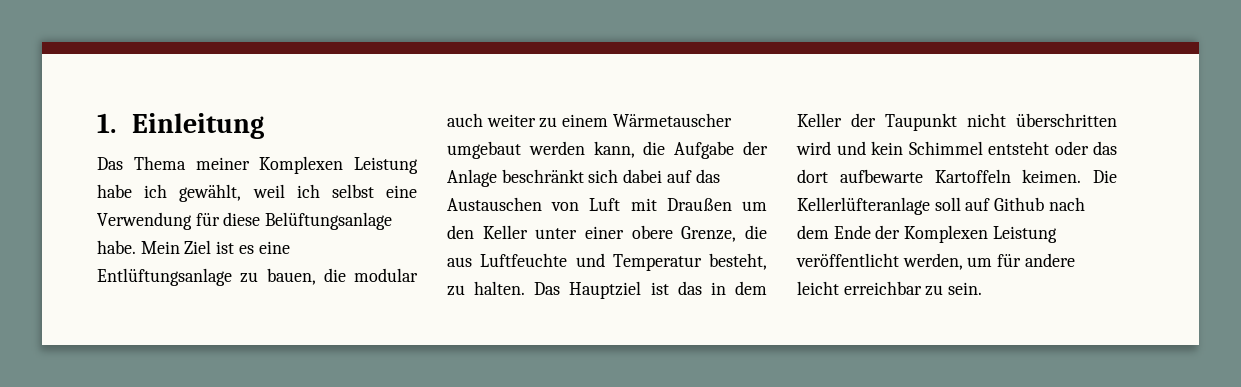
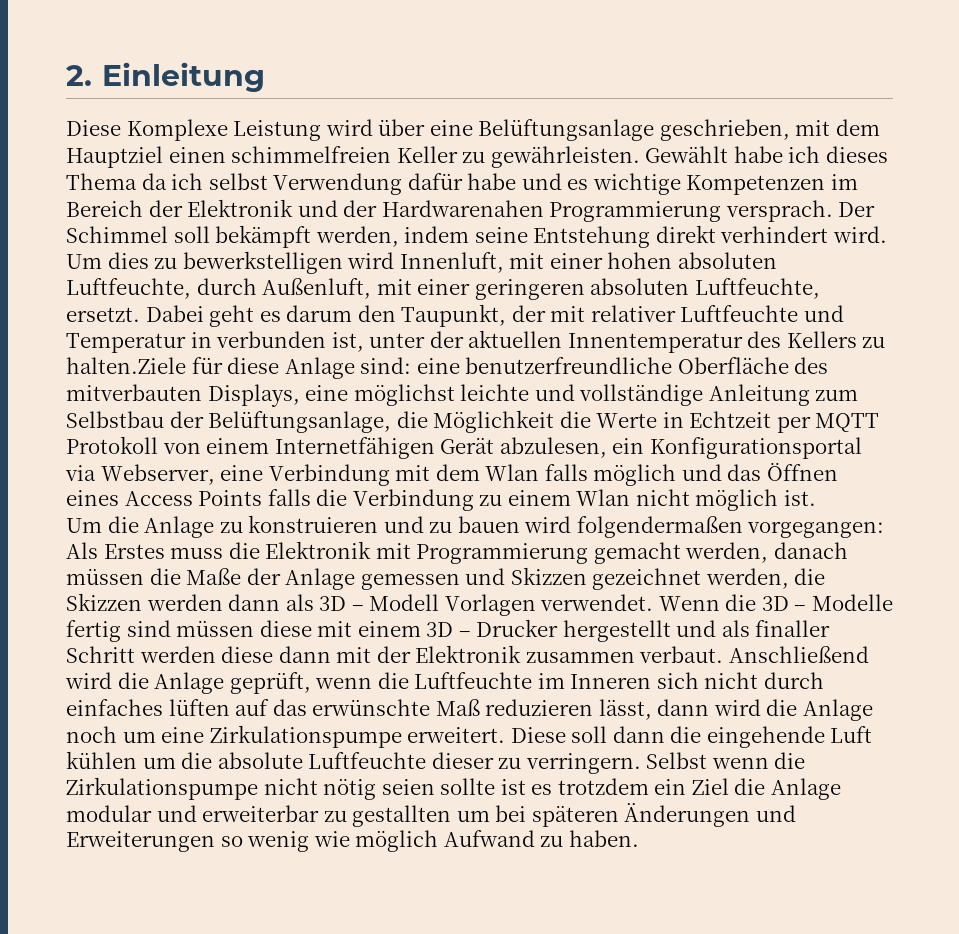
- 1. Einleitung
+ 2. Einleitung
- Das Thema meiner Komplexen Leistung habe ich gewählt, weil ich selbst eine Verwendung für diese Belüftungsanlage habe. Mein Ziel ist es eine Entlüftungsanlage zu bauen, die modular auch weiter zu einem Wärmetauscher umgebaut werden kann, die Aufgabe der Anlage beschränkt sich dabei auf das Austauschen von Luft mit Draußen um den Keller unter einer obere Grenze, die aus Luftfeuchte und Temperatur besteht, zu halten. Das Hauptziel ist das in dem Keller der Taupunkt nicht überschritten wird und kein Schimmel entsteht oder das dort aufbewarte Kartoffeln keimen. Die Kellerlüfteranlage soll auf Github nach dem Ende der Komplexen Leistung veröffentlicht werden, um für andere leicht erreichbar zu sein.
+ Diese Komplexe Leistung wird über eine Belüftungsanlage geschrieben, mit dem Hauptziel einen schimmelfreien Keller zu gewährleisten. Gewählt habe ich dieses Thema da ich selbst Verwendung dafür habe und es wichtige Kompetenzen im Bereich der Elektronik und der Hardwarenahen Programmierung versprach. Der Schimmel soll bekämpft werden, indem seine Entstehung direkt verhindert wird. Um dies zu bewerkstelligen wird Innenluft, mit einer hohen absoluten Luftfeuchte, durch Außenluft, mit einer geringeren absoluten Luftfeuchte, ersetzt. Dabei geht es darum den Taupunkt, der mit relativer Luftfeuchte und Temperatur in verbunden ist, unter der aktuellen Innentemperatur des Kellers zu halten.Ziele für diese Anlage sind: eine benutzerfreundliche Oberfläche des mitverbauten Displays, eine möglichst leichte und vollständige Anleitung zum Selbstbau der Belüftungsanlage, die Möglichkeit die Werte in Echtzeit per MQTT Protokoll von einem Internetfähigen Gerät abzulesen, ein Konfigurationsportal via Webserver, eine Verbindung mit dem Wlan falls möglich und das Öffnen eines Access Points falls die Verbindung zu einem Wlan nicht möglich ist.
+ Um die Anlage zu konstruieren und zu bauen wird folgendermaßen vorgegangen: Als Erstes muss die Elektronik mit Programmierung gemacht werden, danach müssen die Maße der Anlage gemessen und Skizzen gezeichnet werden, die Skizzen werden dann als 3D – Modell Vorlagen verwendet. Wenn die 3D – Modelle fertig sind müssen diese mit einem 3D – Drucker hergestellt und als finaller Schritt werden diese dann mit der Elektronik zusammen verbaut. Anschließend wird die Anlage geprüft, wenn die Luftfeuchte im Inneren sich nicht durch einfaches lüften auf das erwünschte Maß reduzieren lässt, dann wird die Anlage noch um eine Zirkulationspumpe erweitert. Diese soll dann die eingehende Luft kühlen um die absolute Luftfeuchte dieser zu verringern. Selbst wenn die Zirkulationspumpe nicht nötig seien sollte ist es trotzdem ein Ziel die Anlage modular und erweiterbar zu gestallten um bei späteren Änderungen und Erweiterungen so wenig wie möglich Aufwand zu haben.

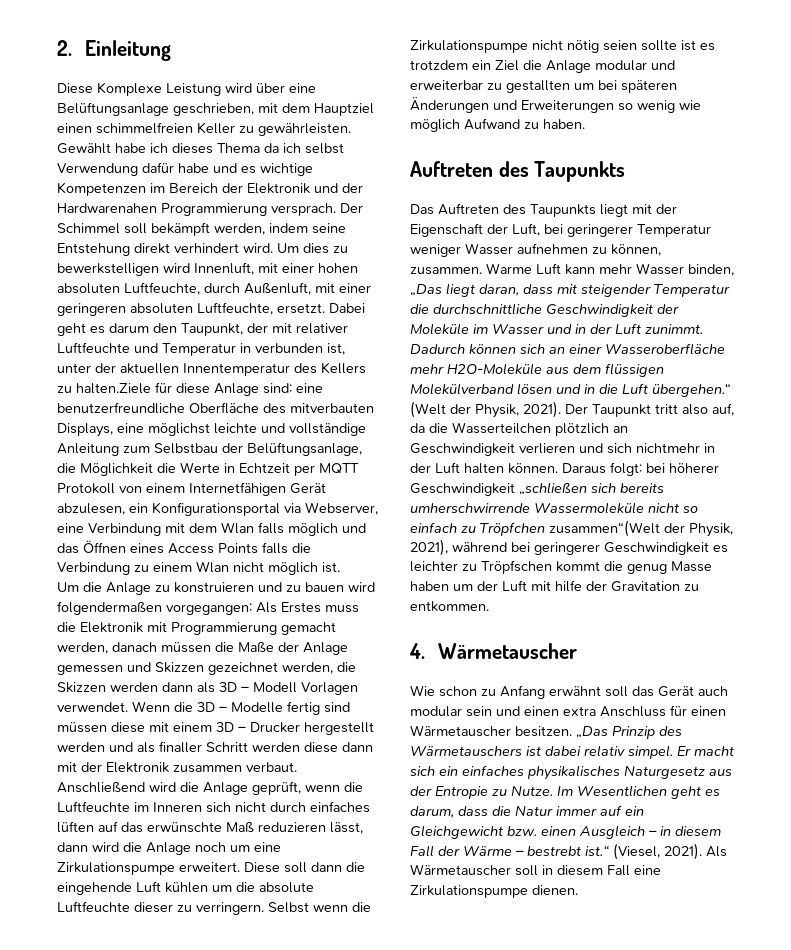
- Wenn die 3D – Modelle fertig sind müssen diese mit einem 3D – Drucker hergestellt und als finaller Schritt werden diese dann mit der Elektronik zusammen verbaut.
+ Wenn die 3D – Modelle fertig sind müssen diese mit einem 3D – Drucker hergestellt werden und als finaller Schritt werden diese dann mit der Elektronik zusammen verbaut.
  Selbst wenn die Zirkulationspumpe nicht nötig seien sollte ist es trotzdem ein Ziel die Anlage modular und erweiterbar zu gestallten um bei späteren Änderungen und Erweiterungen so wenig wie möglich Aufwand zu haben.
+ Auftreten des Taupunkts
+ Das Auftreten des Taupunkts liegt mit der Eigenschaft der Luft, bei geringerer Temperatur weniger Wasser aufnehmen zu können, zusammen. Warme Luft kann mehr Wasser binden, „Das liegt daran, dass mit steigender Temperatur die durchschnittliche Geschwindigkeit der Moleküle im Wasser und in der Luft zunimmt. Dadurch können sich an einer Wasseroberfläche mehr H2O-Moleküle aus dem flüssigen Molekülverband lösen und in die Luft übergehen.“ (Welt der Physik, 2021). Der Taupunkt tritt also auf, da die Wasserteilchen plötzlich an Geschwindigkeit verlieren und sich nichtmehr in der Luft halten können. Daraus folgt: bei höherer Geschwindigkeit „schließen sich bereits umherschwirrende Wassermoleküle nicht so einfach zu Tröpfchen zusammen“(Welt der Physik, 2021), während bei geringerer Geschwindigkeit es leichter zu Tröpfschen kommt die genug Masse haben um der Luft mit hilfe der Gravitation zu entkommen.
+ 4. Wärmetauscher
+ Wie schon zu Anfang erwähnt soll das Gerät auch modular sein und einen extra Anschluss für einen Wärmetauscher besitzen. „Das Prinzip des Wärmetauschers ist dabei relativ simpel. Er macht sich ein einfaches physikalisches Naturgesetz aus der Entropie zu Nutze. Im Wesentlichen geht es darum, dass die Natur immer auf ein Gleichgewicht bzw. einen Ausgleich – in diesem Fall der Wärme – bestrebt ist.“ (Viesel, 2021). Als Wärmetauscher soll in diesem Fall eine Zirkulationspumpe dienen.

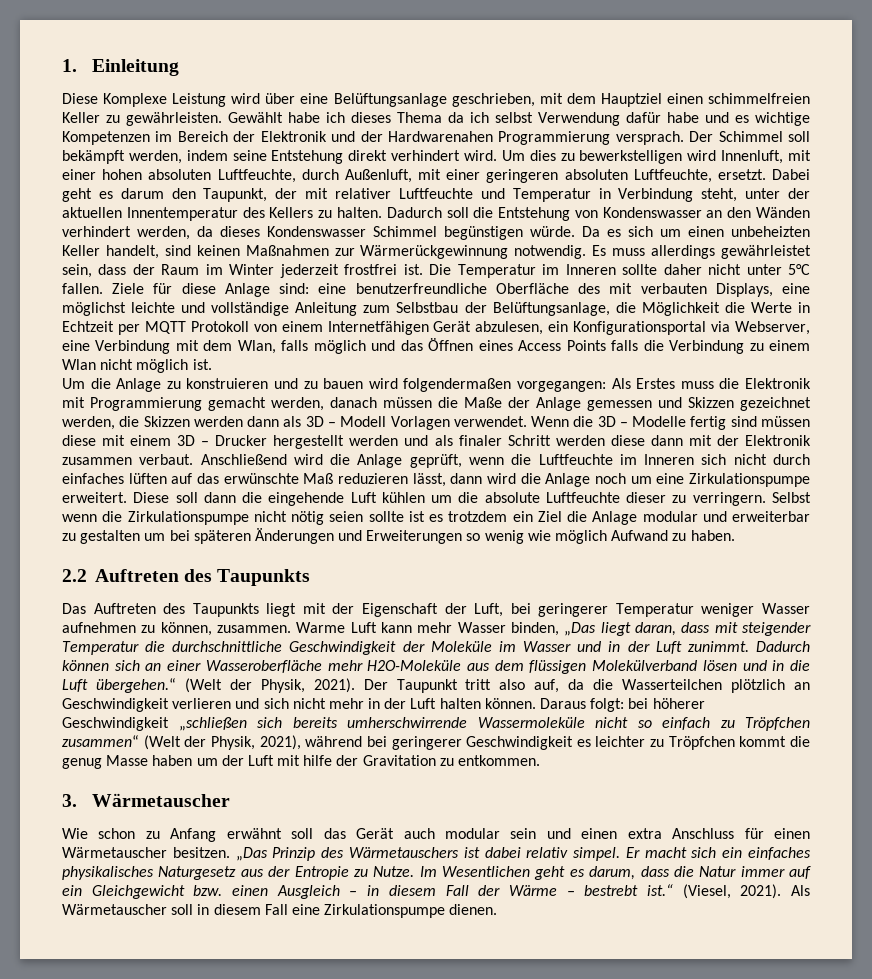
- 2. Einleitung
+ 1. Einleitung
- Dabei geht es darum den Taupunkt, der mit relativer Luftfeuchte und Temperatur in verbunden ist, unter der aktuellen Innentemperatur des Kellers zu halten.Ziele für diese Anlage sind:
+ Dabei geht es darum den Taupunkt, der mit relativer Luftfeuchte und Temperatur in Verbindung steht, unter der aktuellen Innentemperatur des Kellers zu halten. Dadurch soll die Entstehung von Kondenswasser an den Wänden verhindert werden, da dieses Kondenswasser Schimmel begünstigen würde. Da es sich um einen unbeheizten Keller handelt, sind keinen Maßnahmen zur Wärmerückgewinnung notwendig. Es muss allerdings gewährleistet sein, dass der Raum im Winter jederzeit frostfrei ist. Die Temperatur im Inneren sollte daher nicht unter 5°C fallen. Ziele für diese Anlage sind:
- eine benutzerfreundliche Oberfläche des mitverbauten Displays, eine möglichst leichte und vollständige Anleitung zum Selbstbau der Belüftungsanlage, die Möglichkeit die Werte in Echtzeit per MQTT Protokoll von einem Internetfähigen Gerät abzulesen, ein Konfigurationsportal via Webserver, eine Verbindung mit dem Wlan falls möglich und das Öffnen eines Access Points falls die Verbindung zu einem Wlan nicht möglich ist.
+ eine benutzerfreundliche Oberfläche des mit verbauten Displays, eine möglichst leichte und vollständige Anleitung zum Selbstbau der Belüftungsanlage, die Möglichkeit die Werte in Echtzeit per MQTT Protokoll von einem Internetfähigen Gerät abzulesen, ein Konfigurationsportal via Webserver, eine Verbindung mit dem Wlan, falls möglich und das Öffnen eines Access Points falls die Verbindung zu einem Wlan nicht möglich ist.
- Wenn die 3D – Modelle fertig sind müssen diese mit einem 3D – Drucker hergestellt werden und als finaller Schritt werden diese dann mit der Elektronik zusammen verbaut.
+ Wenn die 3D – Modelle fertig sind müssen diese mit einem 3D – Drucker hergestellt werden und als finaler Schritt werden diese dann mit der Elektronik zusammen verbaut.
- Selbst wenn die Zirkulationspumpe nicht nötig seien sollte ist es trotzdem ein Ziel die Anlage modular und erweiterbar zu gestallten um bei späteren Änderungen und Erweiterungen so wenig wie möglich Aufwand zu haben.
- Auftreten des Taupunkts
+ Selbst wenn die Zirkulationspumpe nicht nötig seien sollte ist es trotzdem ein Ziel die Anlage modular und erweiterbar zu gestalten um bei späteren Änderungen und Erweiterungen so wenig wie möglich Aufwand zu haben.
+ 2.2 Auftreten des Taupunkts
- Der Taupunkt tritt also auf, da die Wasserteilchen plötzlich an Geschwindigkeit verlieren und sich nichtmehr in der Luft halten können.
+ Der Taupunkt tritt also auf, da die Wasserteilchen plötzlich an Geschwindigkeit verlieren und sich nicht mehr in der Luft halten können.
- Daraus folgt: bei höherer Geschwindigkeit „schließen sich bereits umherschwirrende Wassermoleküle nicht so einfach zu Tröpfchen zusammen“(Welt der Physik, 2021), während bei geringerer Geschwindigkeit es leichter zu Tröpfschen kommt die genug Masse haben um der Luft mit hilfe der Gravitation zu entkommen.
+ Daraus folgt: bei höherer Geschwindigkeit „schließen sich bereits umherschwirrende Wassermoleküle nicht so einfach zu Tröpfchen zusammen“ (Welt der Physik, 2021), während bei geringerer Geschwindigkeit es leichter zu Tröpfchen kommt die genug Masse haben um der Luft mit hilfe der Gravitation zu entkommen.
- 4. Wärmetauscher
+ 3. Wärmetauscher

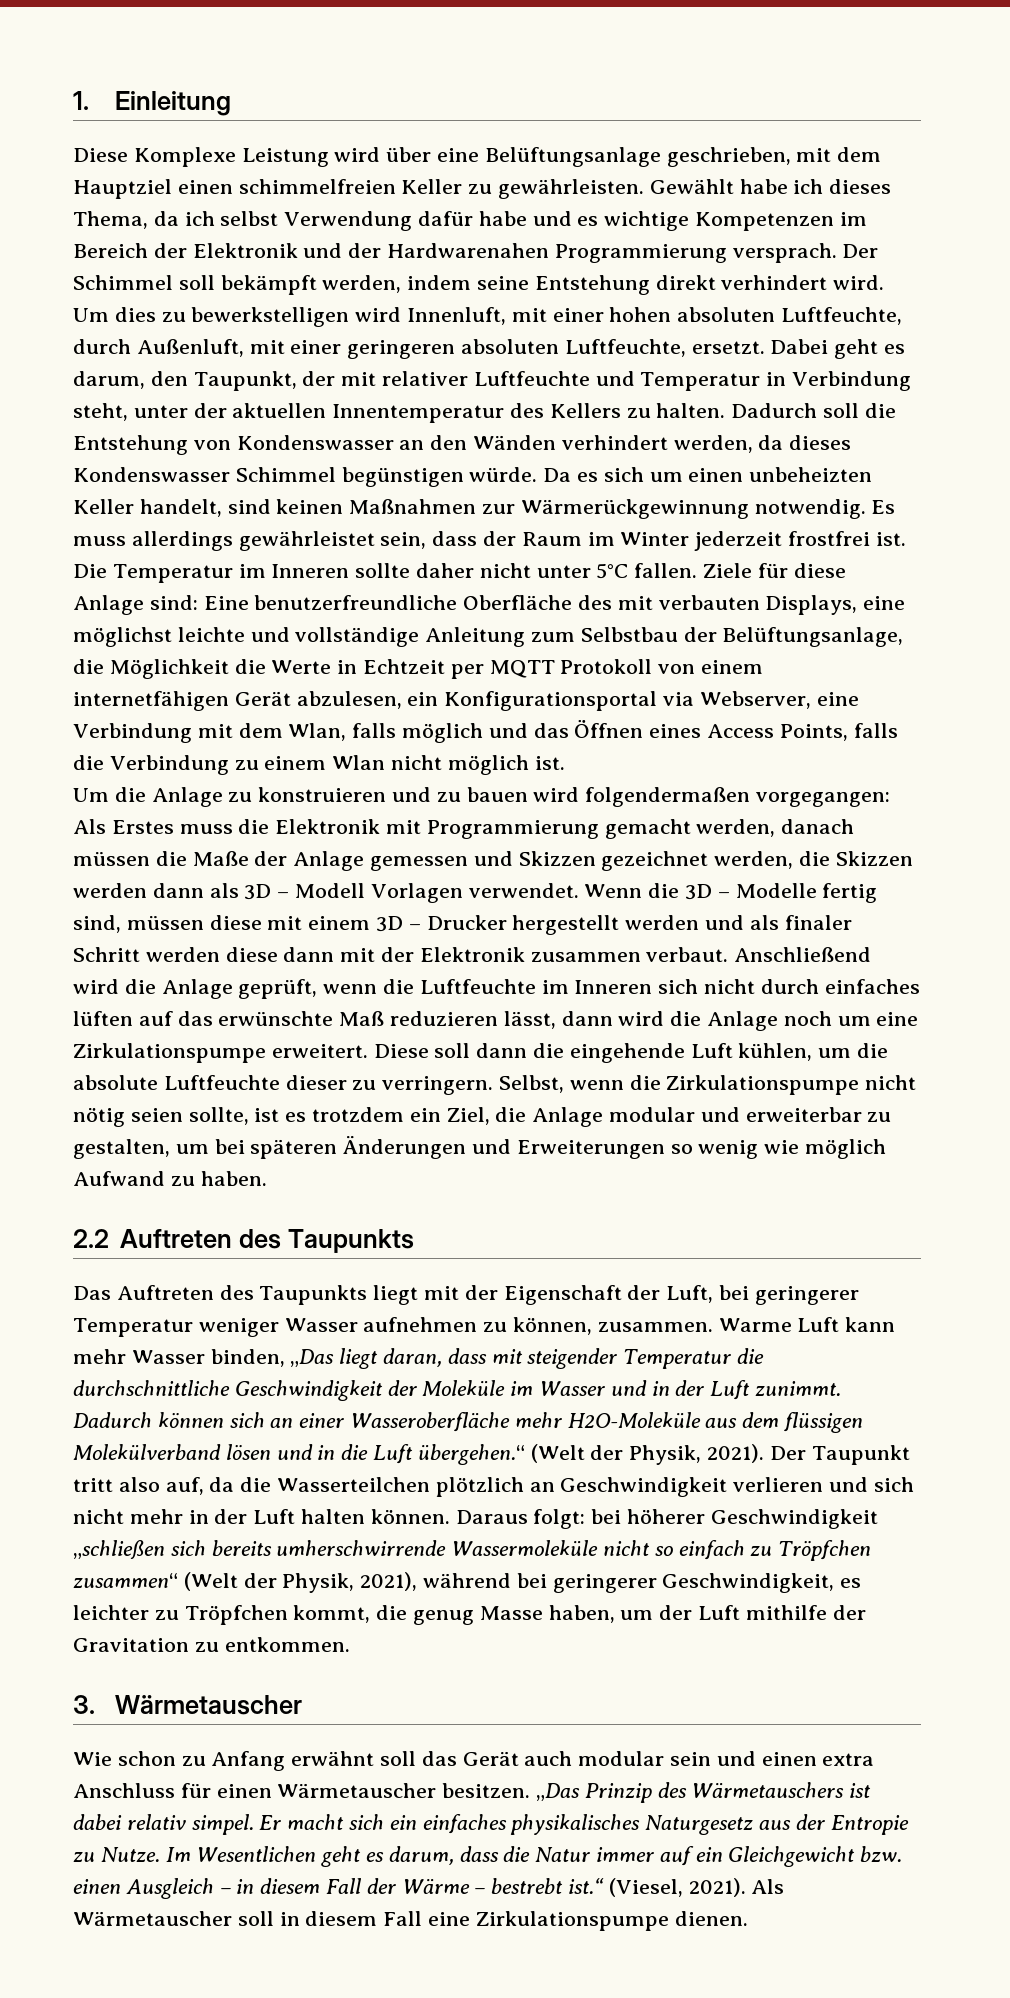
- Gewählt habe ich dieses Thema da ich selbst Verwendung dafür habe und es wichtige Kompetenzen im Bereich der Elektronik und der Hardwarenahen Programmierung versprach.
+ Gewählt habe ich dieses Thema, da ich selbst Verwendung dafür habe und es wichtige Kompetenzen im Bereich der Elektronik und der Hardwarenahen Programmierung versprach.
- Dabei geht es darum den Taupunkt, der mit relativer Luftfeuchte und Temperatur in Verbindung steht, unter der aktuellen Innentemperatur des Kellers zu halten.
+ Dabei geht es darum, den Taupunkt, der mit relativer Luftfeuchte und Temperatur in Verbindung steht, unter der aktuellen Innentemperatur des Kellers zu halten.
- Ziele für diese Anlage sind: eine benutzerfreundliche Oberfläche des mit verbauten Displays, eine möglichst leichte und vollständige Anleitung zum Selbstbau der Belüftungsanlage, die Möglichkeit die Werte in Echtzeit per MQTT Protokoll von einem Internetfähigen Gerät abzulesen, ein Konfigurationsportal via Webserver, eine Verbindung mit dem Wlan, falls möglich und das Öffnen eines Access Points falls die Verbindung zu einem Wlan nicht möglich ist.
+ Ziele für diese Anlage sind: Eine benutzerfreundliche Oberfläche des mit verbauten Displays, eine möglichst leichte und vollständige Anleitung zum Selbstbau der Belüftungsanlage, die Möglichkeit die Werte in Echtzeit per MQTT Protokoll von einem internetfähigen Gerät abzulesen, ein Konfigurationsportal via Webserver, eine Verbindung mit dem Wlan, falls möglich und das Öffnen eines Access Points, falls die Verbindung zu einem Wlan nicht möglich ist.
- Wenn die 3D – Modelle fertig sind müssen diese mit einem 3D – Drucker hergestellt werden und als finaler Schritt werden diese dann mit der Elektronik zusammen verbaut.
+ Wenn die 3D – Modelle fertig sind, müssen diese mit einem 3D – Drucker hergestellt werden und als finaler Schritt werden diese dann mit der Elektronik zusammen verbaut.
- Diese soll dann die eingehende Luft kühlen um die absolute Luftfeuchte dieser zu verringern.
+ Diese soll dann die eingehende Luft kühlen, um die absolute Luftfeuchte dieser zu verringern.
- Selbst wenn die Zirkulationspumpe nicht nötig seien sollte ist es trotzdem ein Ziel die Anlage modular und erweiterbar zu gestalten um bei späteren Änderungen und Erweiterungen so wenig wie möglich Aufwand zu haben.
+ Selbst, wenn die Zirkulationspumpe nicht nötig seien sollte, ist es trotzdem ein Ziel, die Anlage modular und erweiterbar zu gestalten, um bei späteren Änderungen und Erweiterungen so wenig wie möglich Aufwand zu haben.
- Daraus folgt: bei höherer Geschwindigkeit „schließen sich bereits umherschwirrende Wassermoleküle nicht so einfach zu Tröpfchen zusammen“ (Welt der Physik, 2021), während bei geringerer Geschwindigkeit es leichter zu Tröpfchen kommt die genug Masse haben um der Luft mit hilfe der Gravitation zu entkommen.
+ Daraus folgt: bei höherer Geschwindigkeit „schließen sich bereits umherschwirrende Wassermoleküle nicht so einfach zu Tröpfchen zusammen“ (Welt der Physik, 2021), während bei geringerer Geschwindigkeit, es leichter zu Tröpfchen kommt, die genug Masse haben, um der Luft mithilfe der Gravitation zu entkommen.

